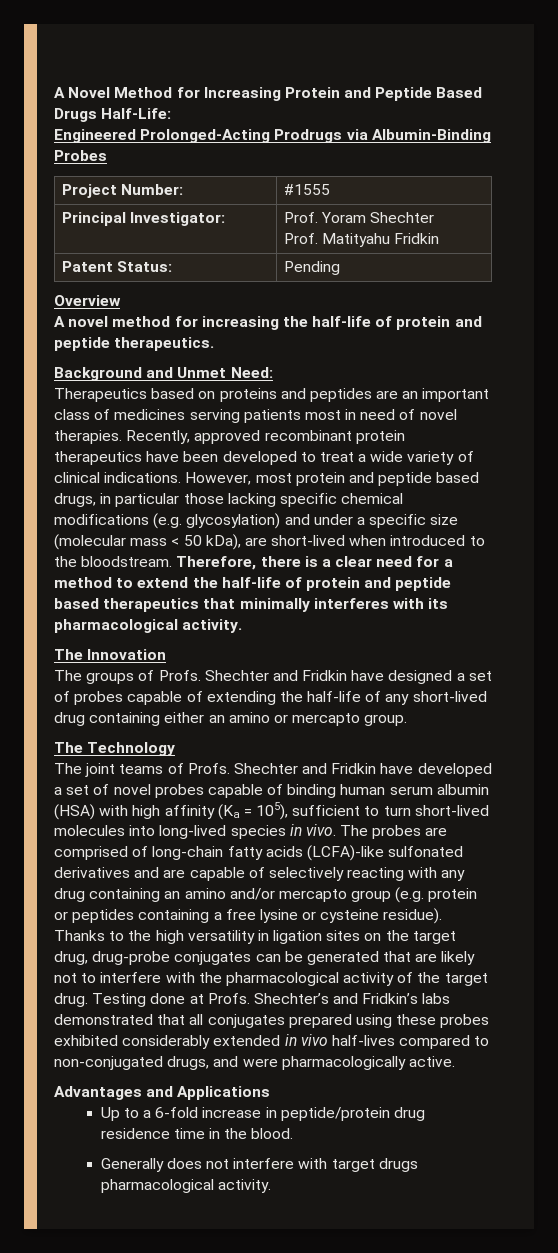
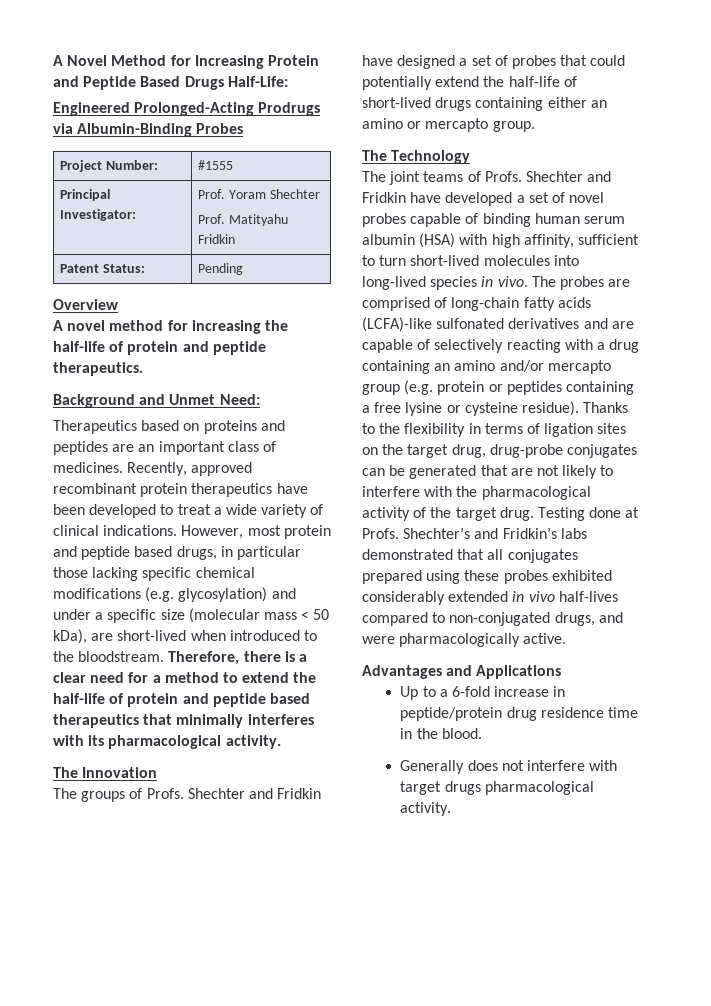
- Therapeutics based on proteins and peptides are an important class of medicines serving patients most in need of novel therapies.
+ Therapeutics based on proteins and peptides are an important class of medicines.
- Shechter and Fridkin have designed a set of probes capable of extending the half-life of any short-lived drug containing either an amino or mercapto group.
+ Shechter and Fridkin have designed a set of probes that could potentially extend the half-life of short-lived drugs containing either an amino or mercapto group.
- Shechter and Fridkin have developed a set of novel probes capable of binding human serum albumin (HSA) with high affinity (Ka = 105), sufficient to turn short-lived molecules into long-lived species in vivo.
+ Shechter and Fridkin have developed a set of novel probes capable of binding human serum albumin (HSA) with high affinity, sufficient to turn short-lived molecules into long-lived species in vivo.
- The probes are comprised of long-chain fatty acids (LCFA)-like sulfonated derivatives and are capable of selectively reacting with any drug containing an amino and/or mercapto group (e.g. protein or peptides containing a free lysine or cysteine residue).
+ The probes are comprised of long-chain fatty acids (LCFA)-like sulfonated derivatives and are capable of selectively reacting with a drug containing an amino and/or mercapto group (e.g. protein or peptides containing a free lysine or cysteine residue).
- Thanks to the high versatility in ligation sites on the target drug, drug-probe conjugates can be generated that are likely not to interfere with the pharmacological activity of the target drug.
+ Thanks to the flexibility in terms of ligation sites on the target drug, drug-probe conjugates can be generated that are not likely to interfere with the pharmacological activity of the target drug.

